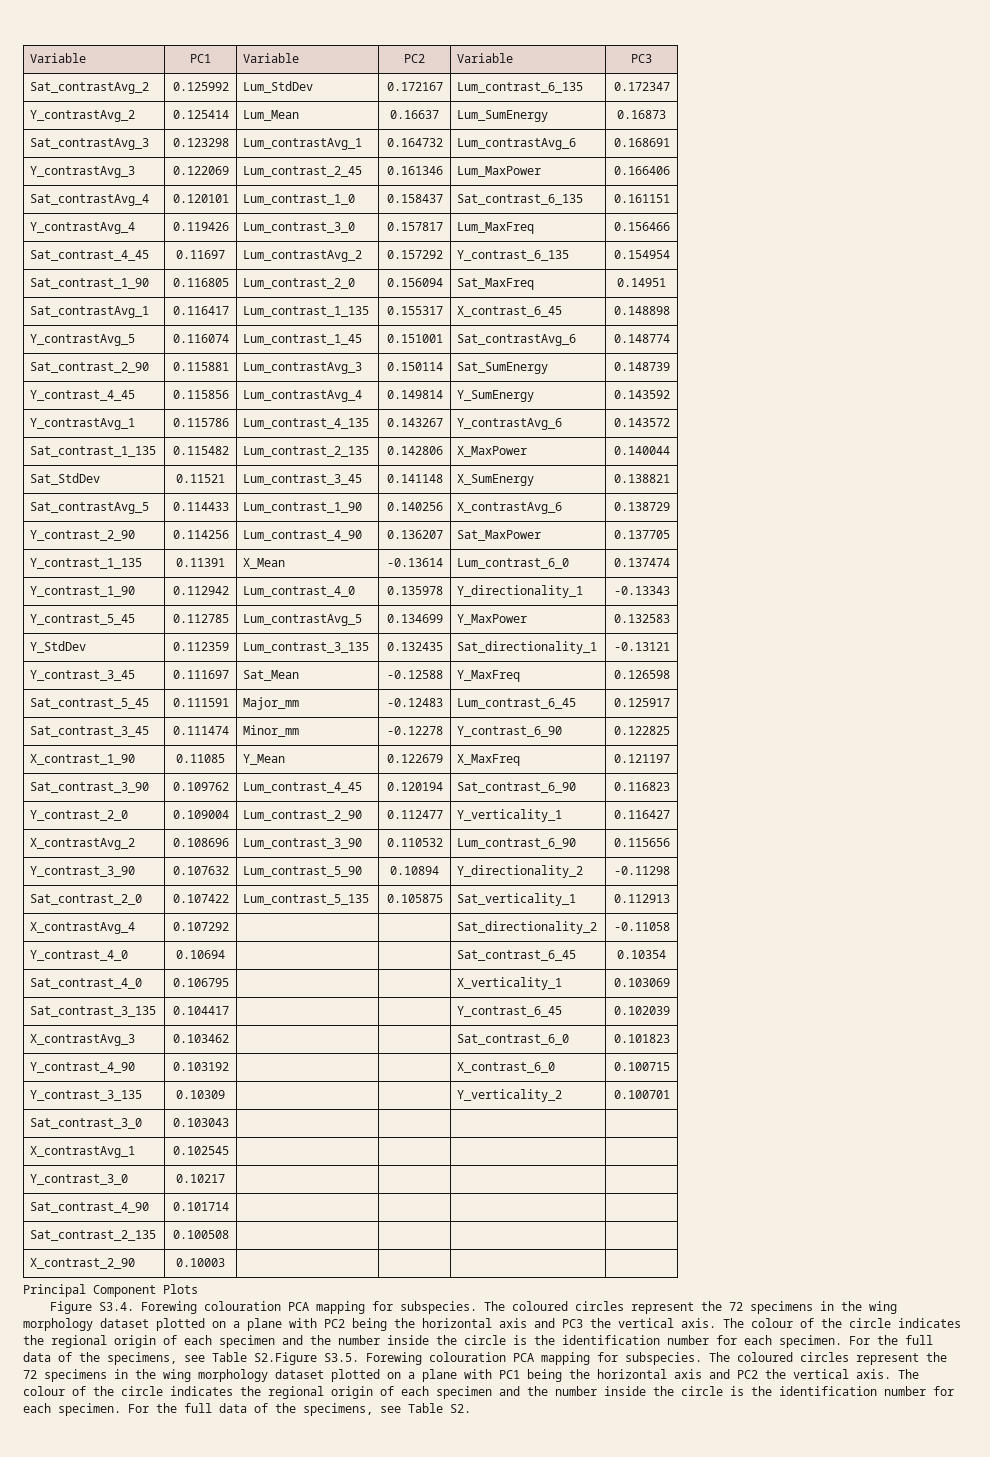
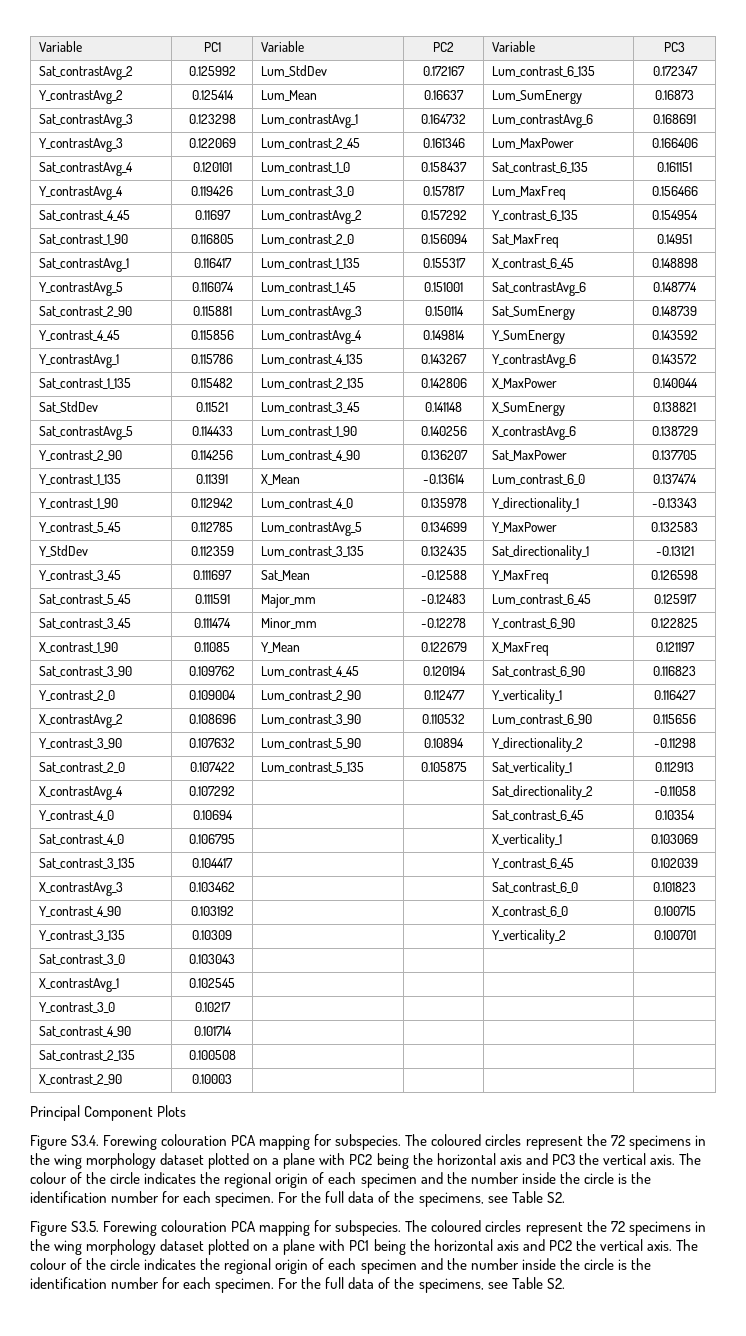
- The coloured circles represent the 72 specimens in the wing morphology dataset plotted on a plane with PC2 being the horizontal axis and PC3 the vertical axis. The colour of the circle indicates the regional origin of each specimen and the number inside the circle is the identification number for each specimen. For the full data of the specimens, see Table S2.Figure S3.5. Forewing colouration PCA mapping for subspecies.
+ The coloured circles represent the 72 specimens in the wing morphology dataset plotted on a plane with PC2 being the horizontal axis and PC3 the vertical axis. The colour of the circle indicates the regional origin of each specimen and the number inside the circle is the identification number for each specimen. For the full data of the specimens, see Table S2.
+ Figure S3.5. Forewing colouration PCA mapping for subspecies.

